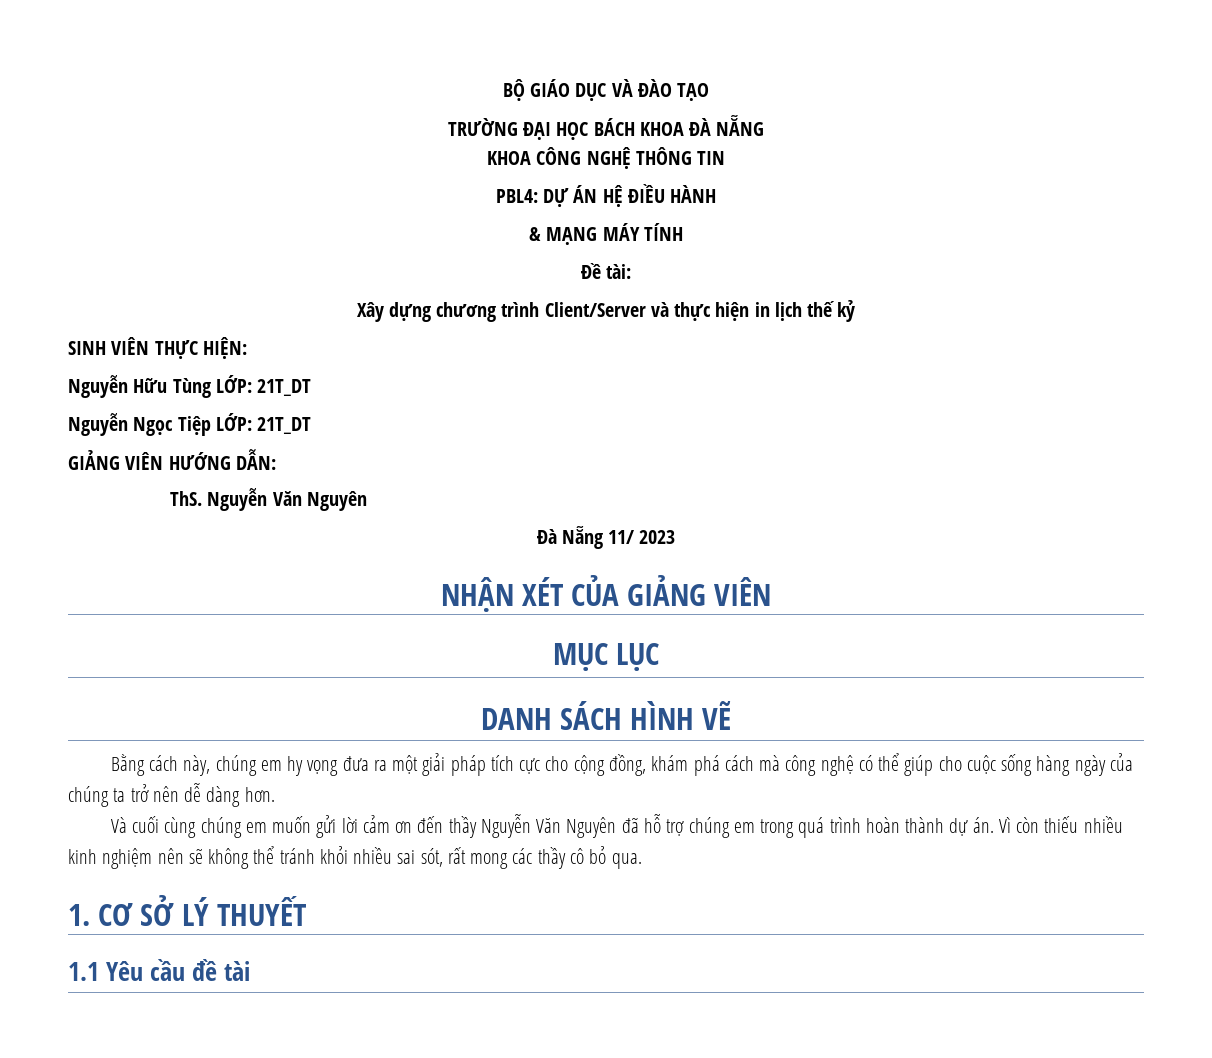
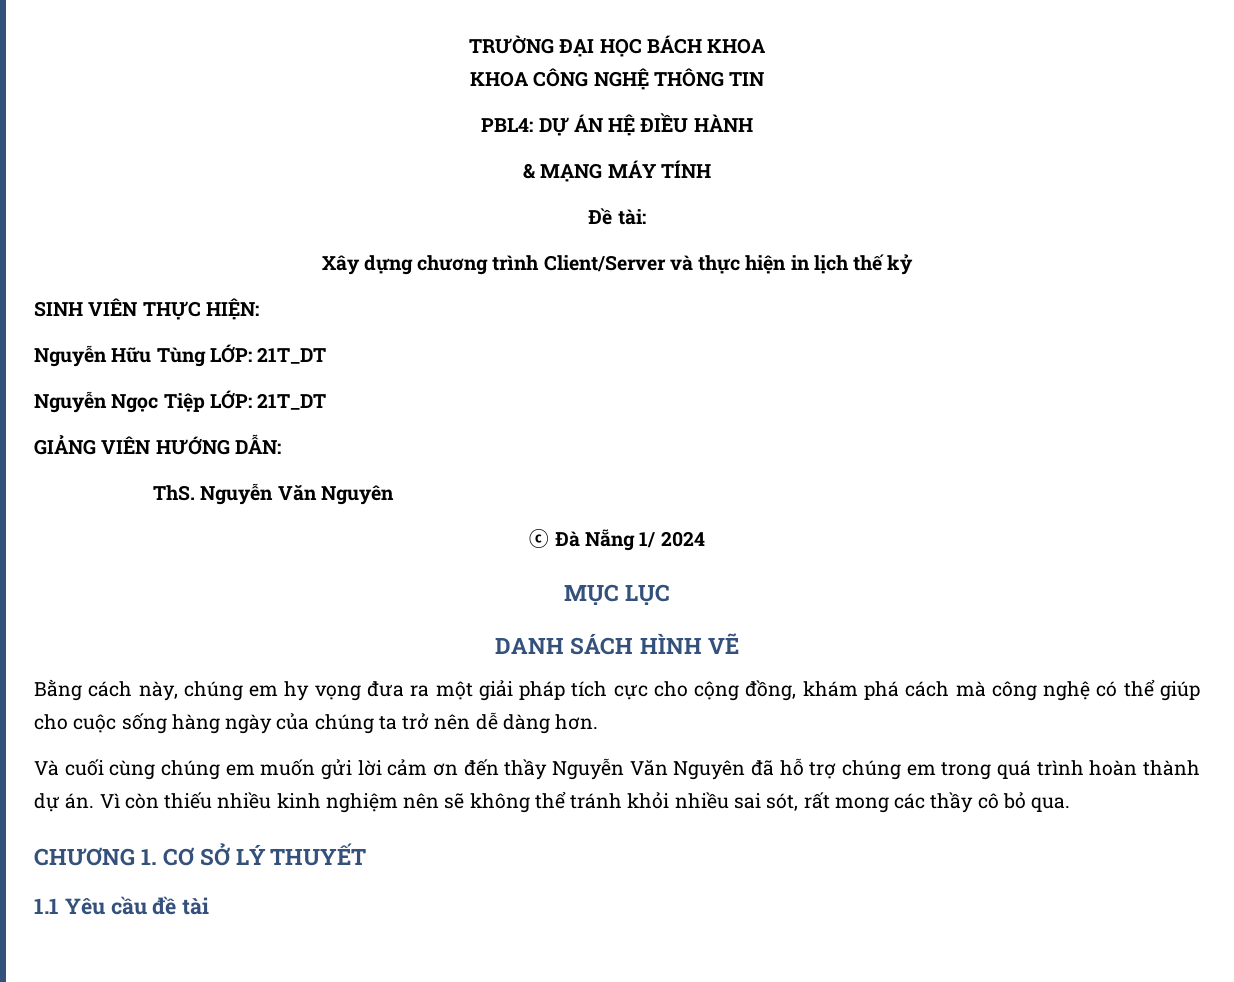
- BỘ GIÁO DỤC VÀ ĐÀO TẠO
- TRƯỜNG ĐẠI HỌC BÁCH KHOA ĐÀ NẴNG
+ TRƯỜNG ĐẠI HỌC BÁCH KHOA
- Đà Nẵng 11/ 2023
- NHẬN XÉT CỦA GIẢNG VIÊN
+ ⓒ Đà Nẵng 1/ 2024
- 1. CƠ SỞ LÝ THUYẾT
+ CHƯƠNG 1. CƠ SỞ LÝ THUYẾT

